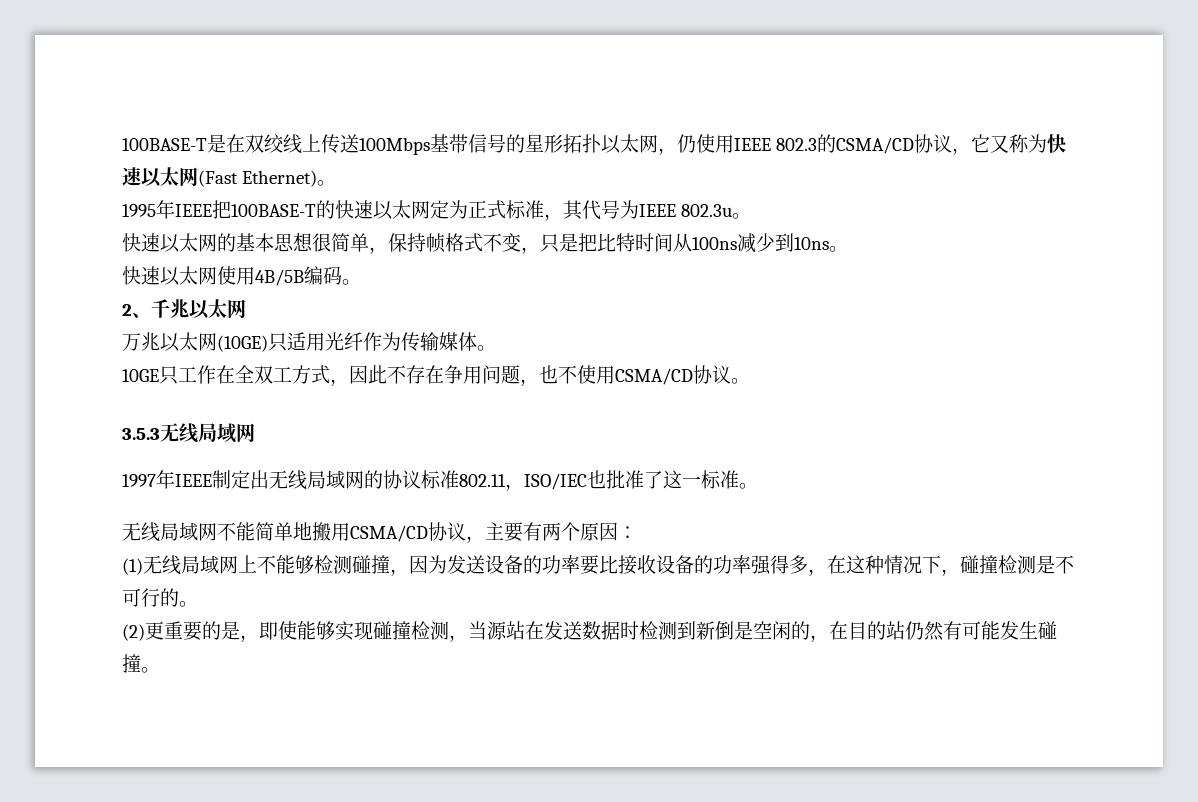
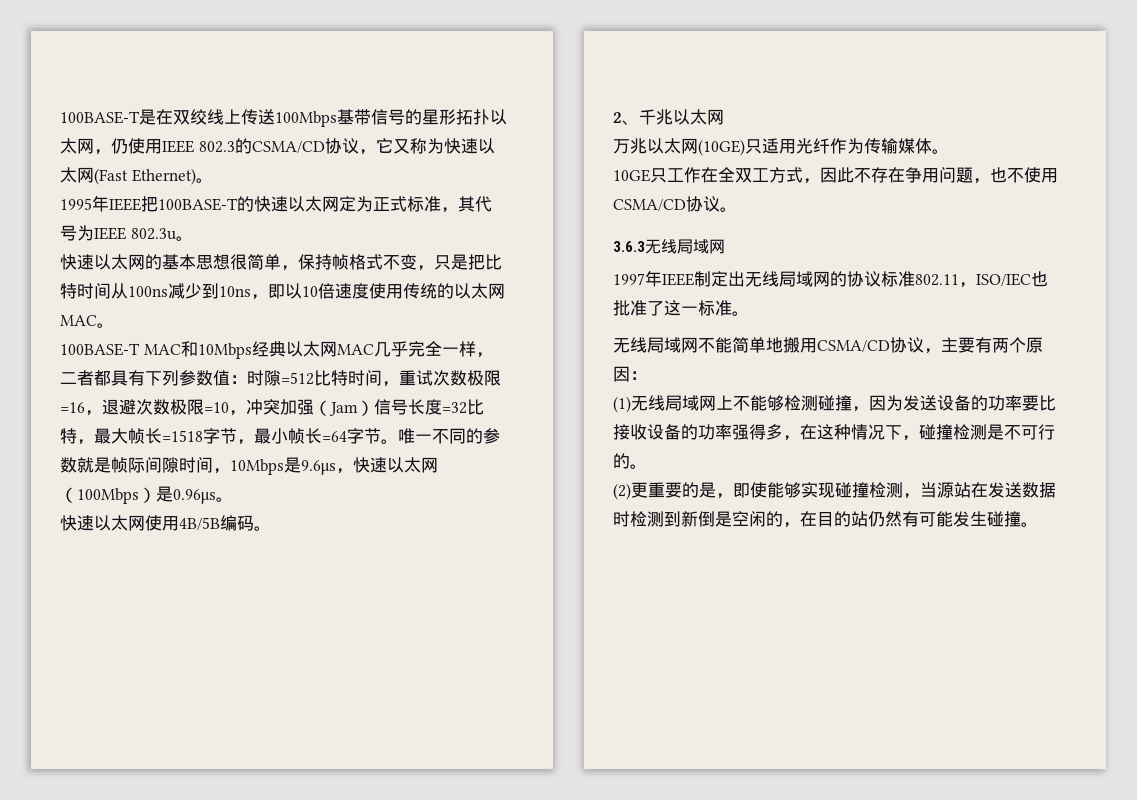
- 快速以太网的基本思想很简单，保持帧格式不变，只是把比特时间从100ns减少到10ns。
+ 快速以太网的基本思想很简单，保持帧格式不变，只是把比特时间从100ns减少到10ns，即以10倍速度使用传统的以太网MAC。
+ 100BASE-T MAC和10Mbps经典以太网MAC几乎完全一样，二者都具有下列参数值：时隙=512比特时间，重试次数极限=16，退避次数极限=10，冲突加强（Jam）信号长度=32比特，最大帧长=1518字节，最小帧长=64字节。唯一不同的参数就是帧际间隙时间，10Mbps是9.6μs，快速以太网（100Mbps）是0.96μs。
- 3.5.3无线局域网
+ 3.6.3无线局域网

